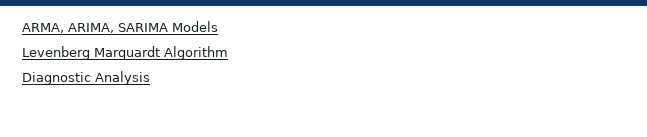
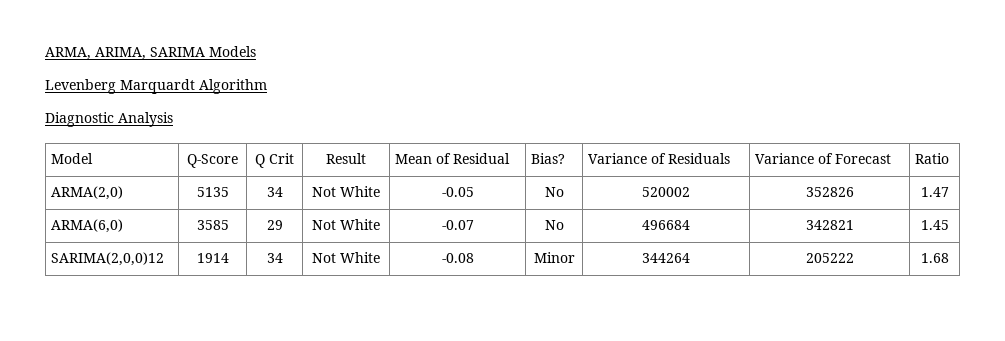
+ Model | Q-Score | Q Crit | Result | Mean of Residual | Bias? | Variance of Residuals | Variance of Forecast | Ratio
+ ARMA(2,0) | 5135 | 34 | Not White | -0.05 | No | 520002 | 352826 | 1.47
+ ARMA(6,0) | 3585 | 29 | Not White | -0.07 | No | 496684 | 342821 | 1.45
+ SARIMA(2,0,0)12 | 1914 | 34 | Not White | -0.08 | Minor | 344264 | 205222 | 1.68

